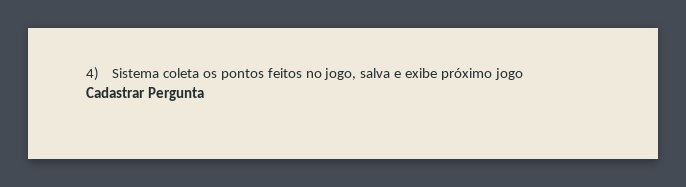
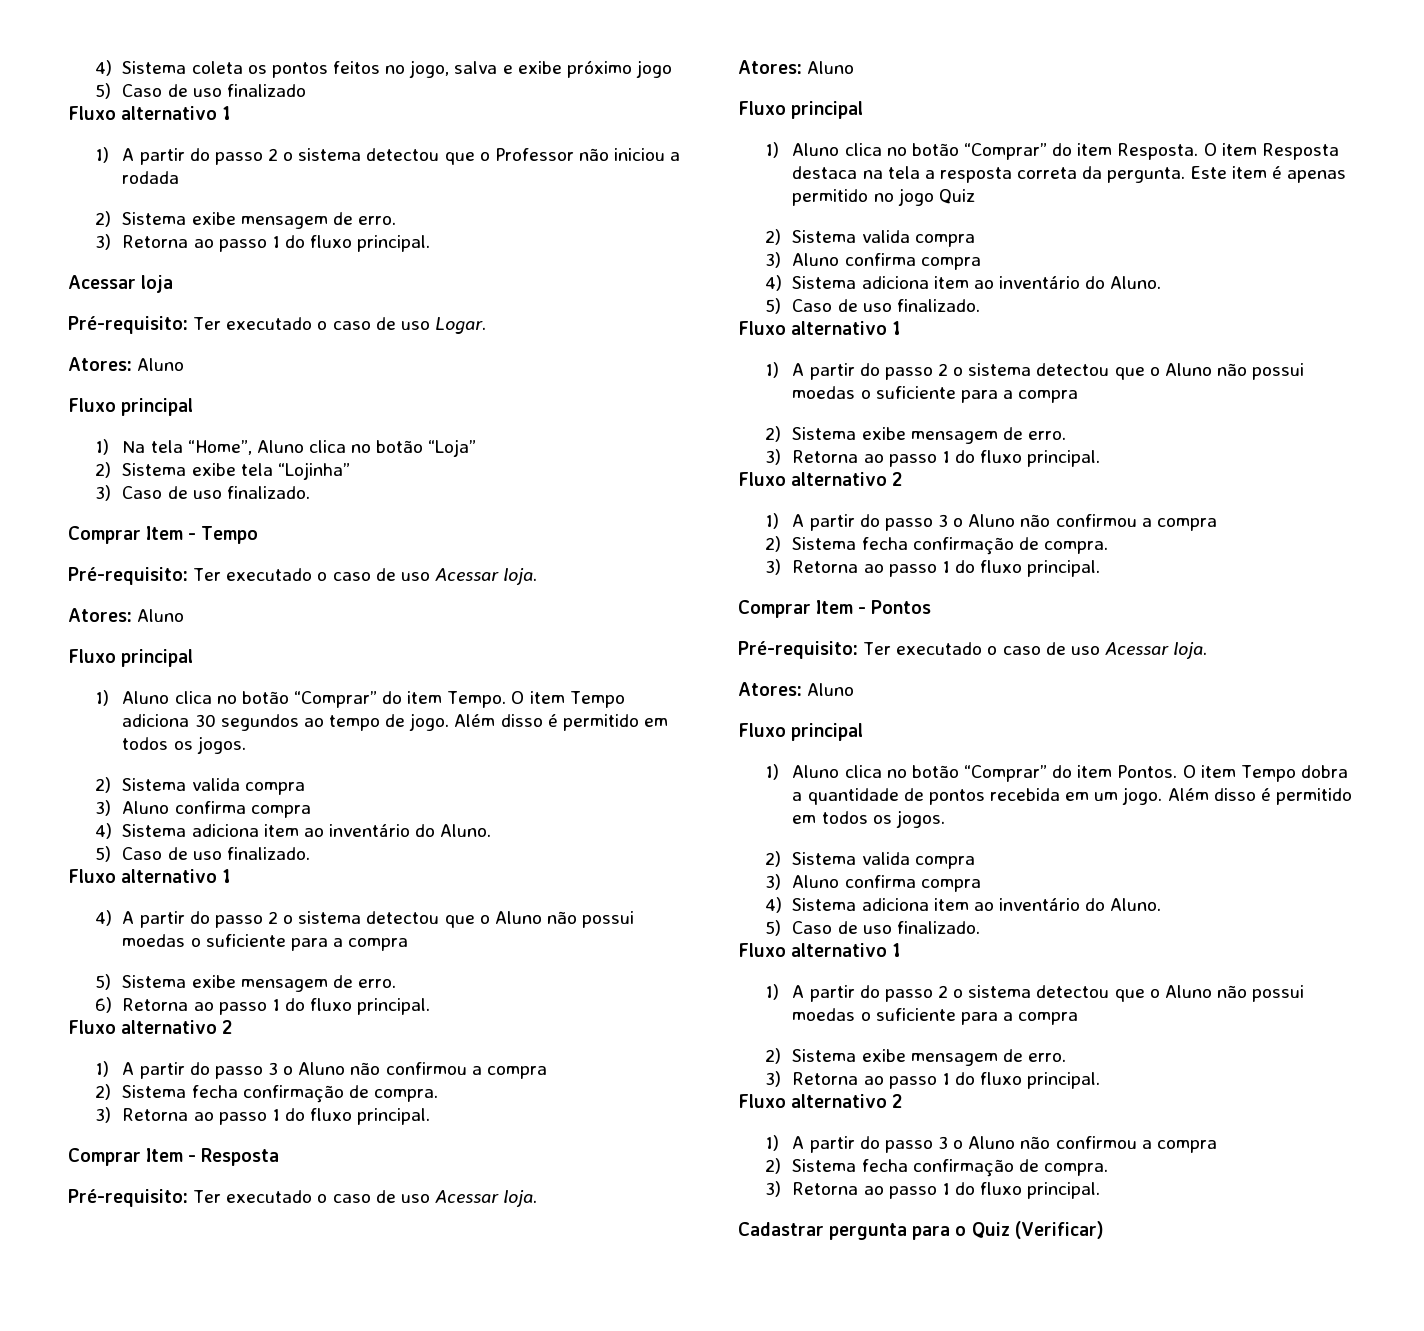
- Cadastrar Pergunta
+ 5) Caso de uso finalizado
+ Fluxo alternativo 1
+ 1) A partir do passo 2 o sistema detectou que o Professor não iniciou a rodada
+ 2) Sistema exibe mensagem de erro.
+ 3) Retorna ao passo 1 do fluxo principal.
+ Acessar loja
+ Pré-requisito: Ter executado o caso de uso Logar.
+ Atores: Aluno
+ Fluxo principal
+ 1) Na tela “Home”, Aluno clica no botão “Loja”
+ 2) Sistema exibe tela “Lojinha”
+ 3) Caso de uso finalizado.
+ Comprar Item - Tempo
+ Pré-requisito: Ter executado o caso de uso Acessar loja.
+ Atores: Aluno
+ Fluxo principal
+ 1) Aluno clica no botão “Comprar” do item Tempo. O item Tempo adiciona 30 segundos ao tempo de jogo. Além disso é permitido em todos os jogos.
+ 2) Sistema valida compra
+ 3) Aluno confirma compra
+ 4) Sistema adiciona item ao inventário do Aluno.
+ 5) Caso de uso finalizado.
+ Fluxo alternativo 1
+ 4) A partir do passo 2 o sistema detectou que o Aluno não possui moedas o suficiente para a compra
+ 5) Sistema exibe mensagem de erro.
+ 6) Retorna ao passo 1 do fluxo principal.
+ Fluxo alternativo 2
+ 1) A partir do passo 3 o Aluno não confirmou a compra
+ 2) Sistema fecha confirmação de compra.
+ 3) Retorna ao passo 1 do fluxo principal.
+ Comprar Item - Resposta
+ Pré-requisito: Ter executado o caso de uso Acessar loja.
+ Atores: Aluno
+ Fluxo principal
+ 1) Aluno clica no botão “Comprar” do item Resposta. O item Resposta destaca na tela a resposta correta da pergunta. Este item é apenas permitido no jogo Quiz
+ 2) Sistema valida compra
+ 3) Aluno confirma compra
+ 4) Sistema adiciona item ao inventário do Aluno.
+ 5) Caso de uso finalizado.
+ Fluxo alternativo 1
+ 1) A partir do passo 2 o sistema detectou que o Aluno não possui moedas o suficiente para a compra
+ 2) Sistema exibe mensagem de erro.
+ 3) Retorna ao passo 1 do fluxo principal.
+ Fluxo alternativo 2
+ 1) A partir do passo 3 o Aluno não confirmou a compra
+ 2) Sistema fecha confirmação de compra.
+ 3) Retorna ao passo 1 do fluxo principal.
+ Comprar Item - Pontos
+ Pré-requisito: Ter executado o caso de uso Acessar loja.
+ Atores: Aluno
+ Fluxo principal
+ 1) Aluno clica no botão “Comprar” do item Pontos. O item Tempo dobra a quantidade de pontos recebida em um jogo. Além disso é permitido em todos os jogos.
+ 2) Sistema valida compra
+ 3) Aluno confirma compra
+ 4) Sistema adiciona item ao inventário do Aluno.
+ 5) Caso de uso finalizado.
+ Fluxo alternativo 1
+ 1) A partir do passo 2 o sistema detectou que o Aluno não possui moedas o suficiente para a compra
+ 2) Sistema exibe mensagem de erro.
+ 3) Retorna ao passo 1 do fluxo principal.
+ Fluxo alternativo 2
+ 1) A partir do passo 3 o Aluno não confirmou a compra
+ 2) Sistema fecha confirmação de compra.
+ 3) Retorna ao passo 1 do fluxo principal.
+ Cadastrar pergunta para o Quiz (Verificar)

